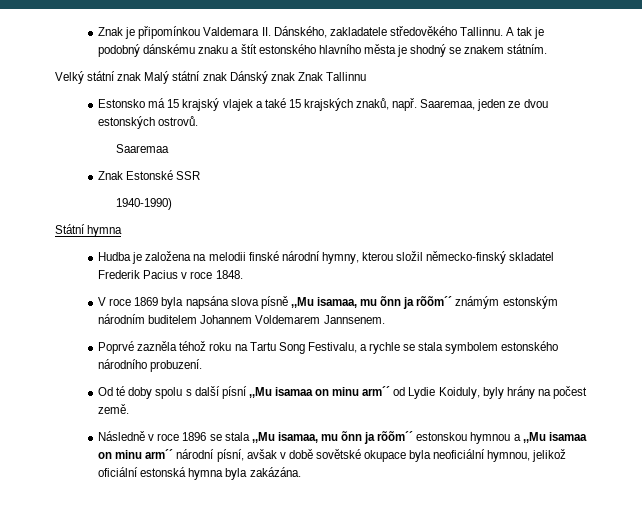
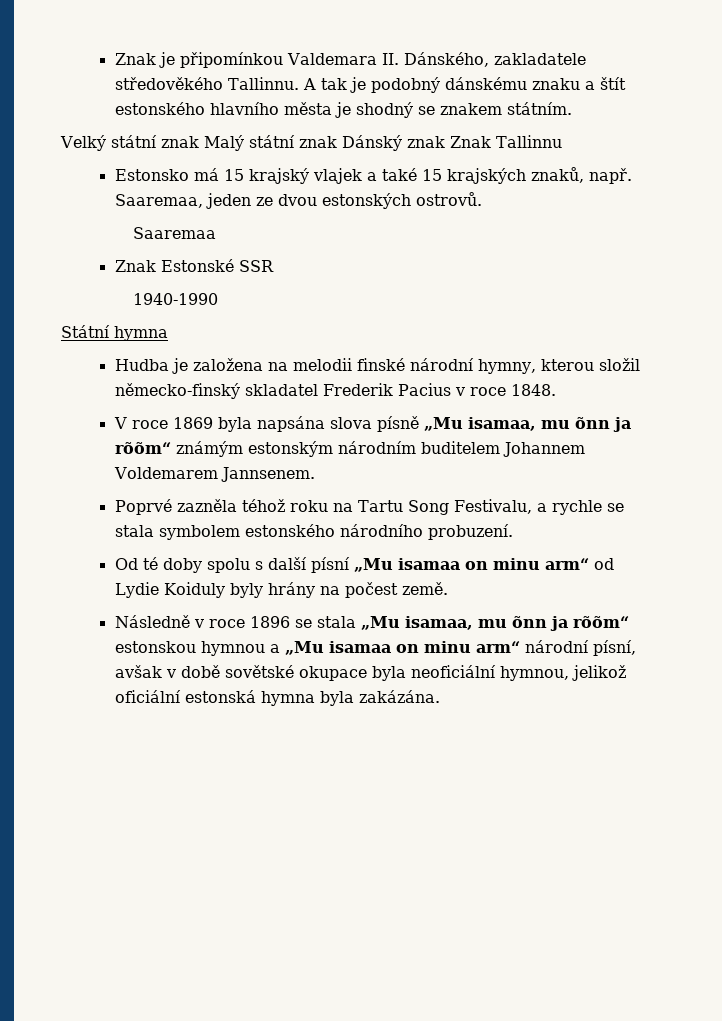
- 1940-1990)
+ 1940-1990
- V roce 1869 byla napsána slova písně ,,Mu isamaa, mu õnn ja rõõm´´ známým estonským národním buditelem Johannem Voldemarem Jannsenem.
+ V roce 1869 byla napsána slova písně „Mu isamaa, mu õnn ja rõõm“ známým estonským národním buditelem Johannem Voldemarem Jannsenem.
- Od té doby spolu s další písní ,,Mu isamaa on minu arm´´ od Lydie Koiduly, byly hrány na počest země.
+ Od té doby spolu s další písní „Mu isamaa on minu arm“ od Lydie Koiduly byly hrány na počest země.
- Následně v roce 1896 se stala ,,Mu isamaa, mu õnn ja rõõm´´ estonskou hymnou a ,,Mu isamaa on minu arm´´ národní písní, avšak v době sovětské okupace byla neoficiální hymnou, jelikož oficiální estonská hymna byla zakázána.
+ Následně v roce 1896 se stala „Mu isamaa, mu õnn ja rõõm“ estonskou hymnou a „Mu isamaa on minu arm“ národní písní, avšak v době sovětské okupace byla neoficiální hymnou, jelikož oficiální estonská hymna byla zakázána.

